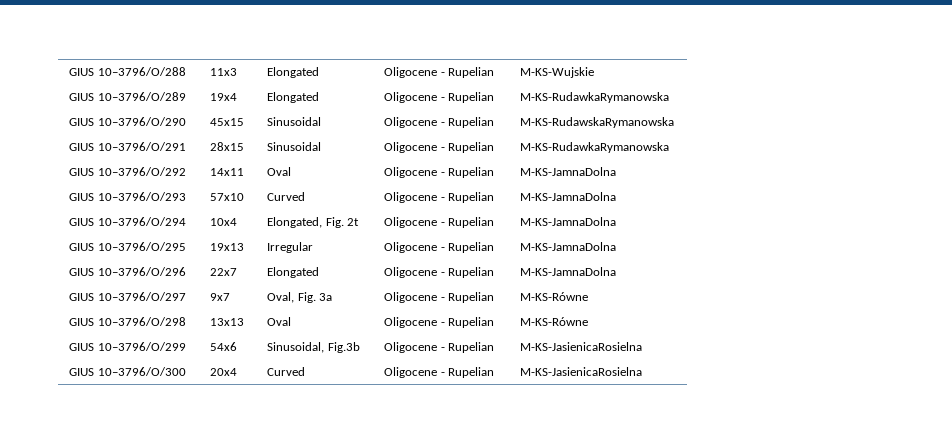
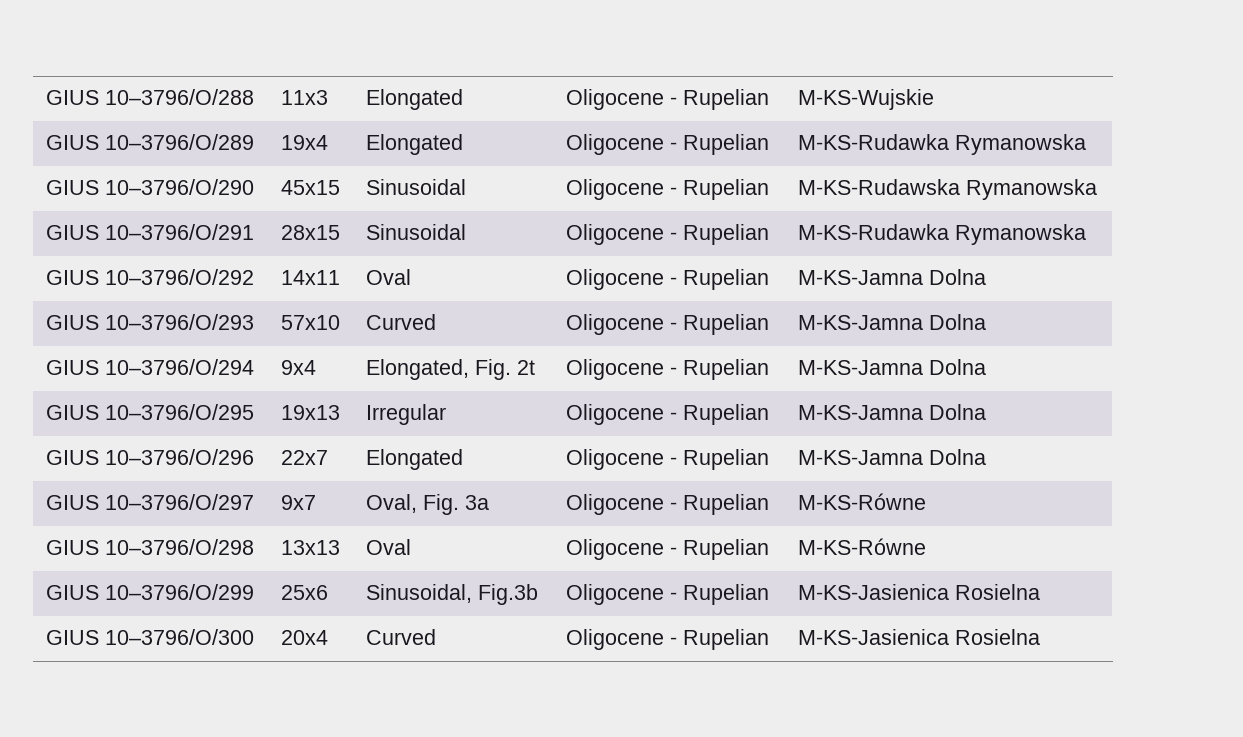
- GIUS 10–3796/O/289 | 19x4 | Elongated | Oligocene - Rupelian | M-KS-RudawkaRymanowska
+ GIUS 10–3796/O/289 | 19x4 | Elongated | Oligocene - Rupelian | M-KS-Rudawka Rymanowska
- GIUS 10–3796/O/290 | 45x15 | Sinusoidal | Oligocene - Rupelian | M-KS-RudawskaRymanowska
+ GIUS 10–3796/O/290 | 45x15 | Sinusoidal | Oligocene - Rupelian | M-KS-Rudawska Rymanowska
- GIUS 10–3796/O/291 | 28x15 | Sinusoidal | Oligocene - Rupelian | M-KS-RudawkaRymanowska
+ GIUS 10–3796/O/291 | 28x15 | Sinusoidal | Oligocene - Rupelian | M-KS-Rudawka Rymanowska
- GIUS 10–3796/O/292 | 14x11 | Oval | Oligocene - Rupelian | M-KS-JamnaDolna
+ GIUS 10–3796/O/292 | 14x11 | Oval | Oligocene - Rupelian | M-KS-Jamna Dolna
- GIUS 10–3796/O/293 | 57x10 | Curved | Oligocene - Rupelian | M-KS-JamnaDolna
+ GIUS 10–3796/O/293 | 57x10 | Curved | Oligocene - Rupelian | M-KS-Jamna Dolna
- GIUS 10–3796/O/294 | 10x4 | Elongated, Fig. 2t | Oligocene - Rupelian | M-KS-JamnaDolna
+ GIUS 10–3796/O/294 | 9x4 | Elongated, Fig. 2t | Oligocene - Rupelian | M-KS-Jamna Dolna
- GIUS 10–3796/O/295 | 19x13 | Irregular | Oligocene - Rupelian | M-KS-JamnaDolna
+ GIUS 10–3796/O/295 | 19x13 | Irregular | Oligocene - Rupelian | M-KS-Jamna Dolna
- GIUS 10–3796/O/296 | 22x7 | Elongated | Oligocene - Rupelian | M-KS-JamnaDolna
+ GIUS 10–3796/O/296 | 22x7 | Elongated | Oligocene - Rupelian | M-KS-Jamna Dolna
- GIUS 10–3796/O/299 | 54x6 | Sinusoidal, Fig.3b | Oligocene - Rupelian | M-KS-JasienicaRosielna
+ GIUS 10–3796/O/299 | 25x6 | Sinusoidal, Fig.3b | Oligocene - Rupelian | M-KS-Jasienica Rosielna
- GIUS 10–3796/O/300 | 20x4 | Curved | Oligocene - Rupelian | M-KS-JasienicaRosielna
+ GIUS 10–3796/O/300 | 20x4 | Curved | Oligocene - Rupelian | M-KS-Jasienica Rosielna

